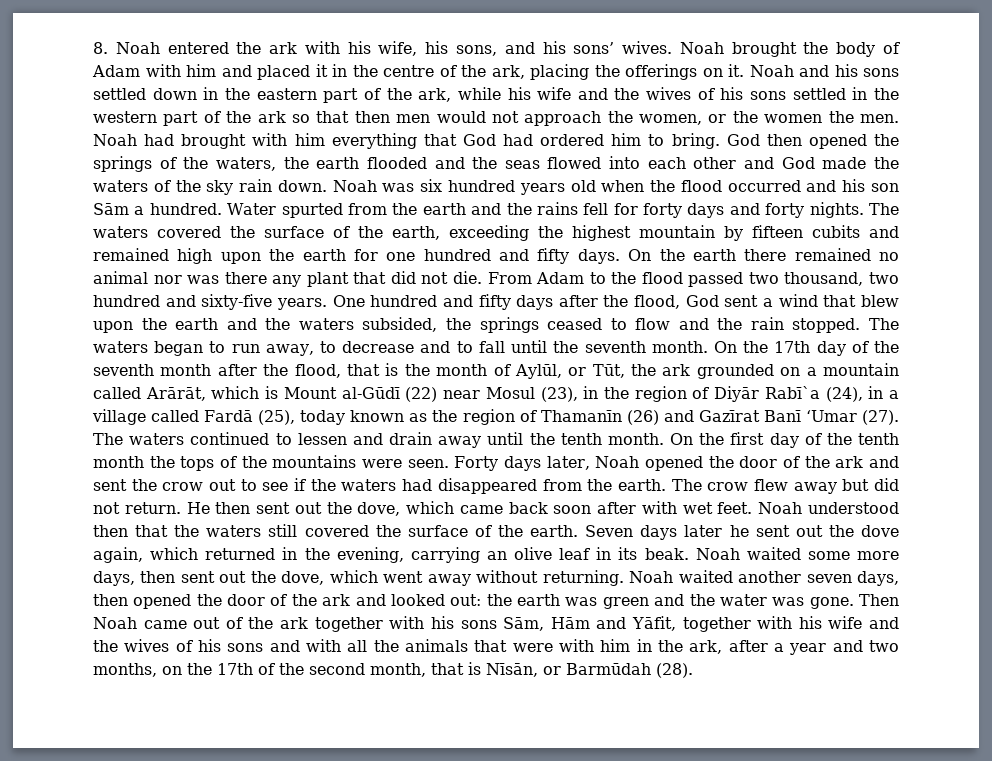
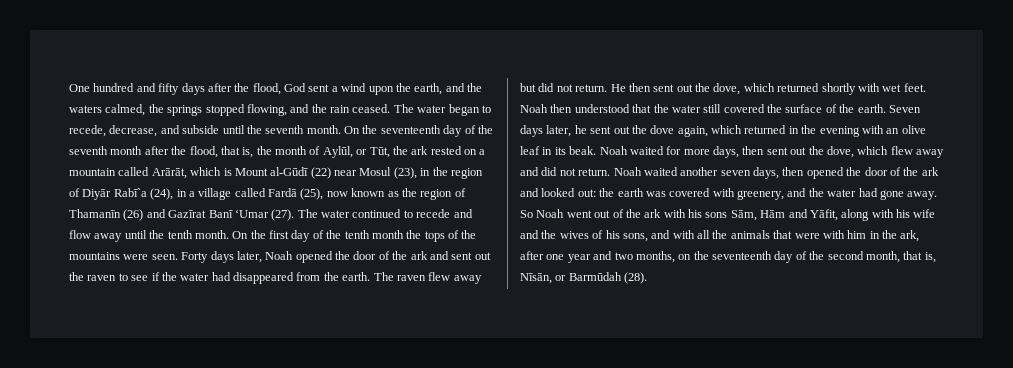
- 8. Noah entered the ark with his wife, his sons, and his sons’ wives. Noah brought the body of Adam with him and placed it in the centre of the ark, placing the offerings on it. Noah and his sons settled down in the eastern part of the ark, while his wife and the wives of his sons settled in the western part of the ark so that then men would not approach the women, or the women the men. Noah had brought with him everything that God had ordered him to bring. God then opened the springs of the waters, the earth flooded and the seas flowed into each other and God made the waters of the sky rain down. Noah was six hundred years old when the flood occurred and his son Sām a hundred. Water spurted from the earth and the rains fell for forty days and forty nights. The waters covered the surface of the earth, exceeding the highest mountain by fifteen cubits and remained high upon the earth for one hundred and fifty days. On the earth there remained no animal nor was there any plant that did not die. From Adam to the flood passed two thousand, two hundred and sixty-five years. One hundred and fifty days after the flood, God sent a wind that blew upon the earth and the waters subsided, the springs ceased to flow and the rain stopped. The waters began to run away, to decrease and to fall until the seventh month.
+ One hundred and fifty days after the flood, God sent a wind upon the earth, and the waters calmed, the springs stopped flowing, and the rain ceased. The water began to recede, decrease, and subside until the seventh month.
- On the 17th day of the seventh month after the flood, that is the month of Aylūl, or Tūt, the ark grounded on a mountain called Arārāt, which is Mount al-Gūdī (22) near Mosul (23), in the region of Diyār Rabī`a (24), in a village called Fardā (25), today known as the region of Thamanīn (26) and Gazīrat Banī ‘Umar (27).
+ On the seventeenth day of the seventh month after the flood, that is, the month of Aylūl, or Tūt, the ark rested on a mountain called Arārāt, which is Mount al-Gūdī (22) near Mosul (23), in the region of Diyār Rabī`a (24), in a village called Fardā (25), now known as the region of Thamanīn (26) and Gazīrat Banī ‘Umar (27).
- The waters continued to lessen and drain away until the tenth month.
+ The water continued to recede and flow away until the tenth month.
- Forty days later, Noah opened the door of the ark and sent the crow out to see if the waters had disappeared from the earth.
+ Forty days later, Noah opened the door of the ark and sent out the raven to see if the water had disappeared from the earth.
- The crow flew away but did not return.
+ The raven flew away but did not return.
- He then sent out the dove, which came back soon after with wet feet.
+ He then sent out the dove, which returned shortly with wet feet.
- Noah understood then that the waters still covered the surface of the earth.
+ Noah then understood that the water still covered the surface of the earth.
- Seven days later he sent out the dove again, which returned in the evening, carrying an olive leaf in its beak.
+ Seven days later, he sent out the dove again, which returned in the evening with an olive leaf in its beak.
- Noah waited some more days, then sent out the dove, which went away without returning.
+ Noah waited for more days, then sent out the dove, which flew away and did not return.
- the earth was green and the water was gone. Then Noah came out of the ark together with his sons Sām, Hām and Yāfit, together with his wife and the wives of his sons and with all the animals that were with him in the ark, after a year and two months, on the 17th of the second month, that is Nīsān, or Barmūdah (28).
+ the earth was covered with greenery, and the water had gone away. So Noah went out of the ark with his sons Sām, Hām and Yāfit, along with his wife and the wives of his sons, and with all the animals that were with him in the ark, after one year and two months, on the seventeenth day of the second month, that is, Nīsān, or Barmūdah (28).

